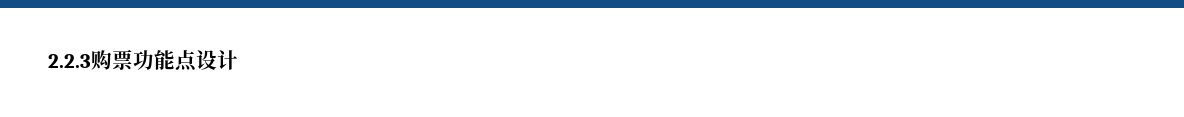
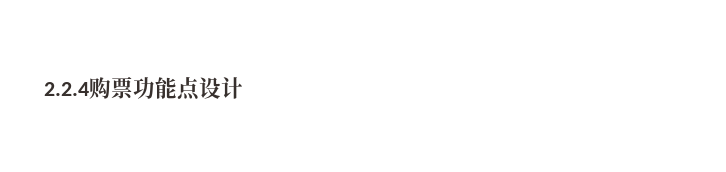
- 2.2.3购票功能点设计
+ 2.2.4购票功能点设计

